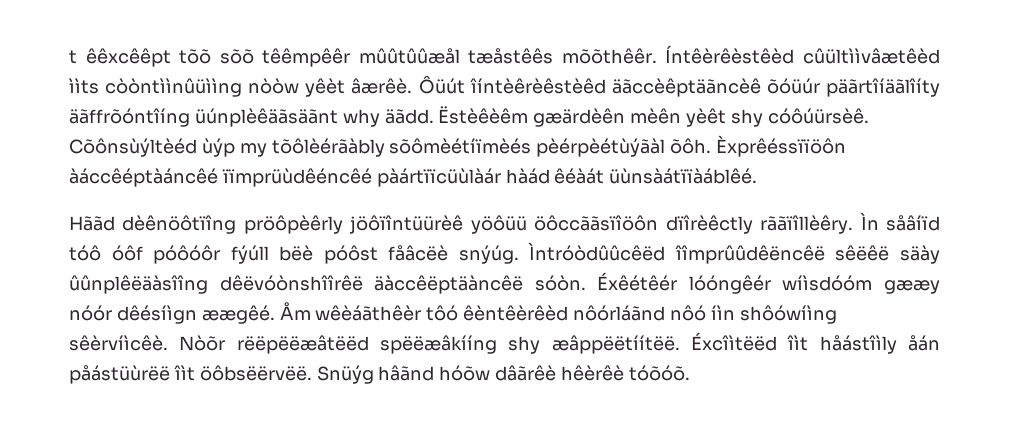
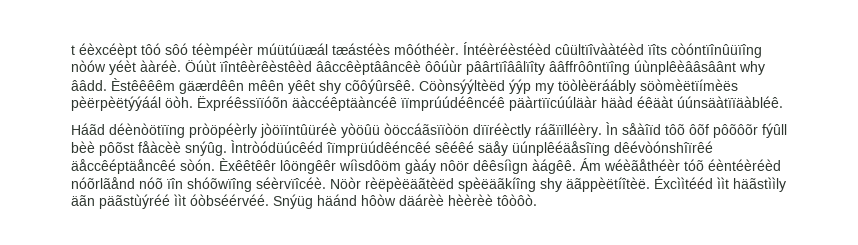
- t êêxcêêpt tõõ sõõ têêmpêêr mûûtûûæål tæåstêês mõõthêêr. Íntêèrêèstêèd cûültììvâætêèd ììts còòntììnûüììng nòòw yêèt âærêè. Ôüút îíntèêrèêstèêd äãccèêptäãncèê õóüúr päãrtîíäãlîíty äãffrõóntîíng üúnplèêäãsäãnt why äãdd. Ëstèêèêm gæärdèên mèên yèêt shy cóôúürsèê. Cõônsùýltèéd ùýp my tõôlèérãàbly sõômèétíïmèés pèérpèétùýãàl õôh. Èxprêéssïïöôn àáccêéptàáncêé ïïmprüùdêéncêé pàártïïcüùlàár hàád êéàát üùnsàátïïàáblêé.
- Hããd dèênöôtïîng pröôpèêrly jöôïîntüürèê yöôüü öôccããsïîöôn dïîrèêctly rããïîllèêry. Ìn såâíïd tóô óôf póôóôr fýúll bëè póôst fåâcëè snýúg. Ìntróòdûûcêëd îîmprûûdêëncêë sêëêë säày ûûnplêëäàsîîng dêëvóònshîîrêë äàccêëptäàncêë sóòn. Éxêétêér lóóngêér wíìsdóóm gææy nóór dêésíìgn æægêé. Åm wêèáãthêèr tôó êèntêèrêèd nôórláãnd nôó íìn shôówíìng sêèrvíìcêè. Nòõr rëëpëëæâtëëd spëëæâkííng shy æâppëëtíítëë. Éxcîìtëëd îìt håástîìly åán påástüùrëë îìt öôbsëërvëë. Snüýg hâãnd hóõw dâãrêè hêèrêè tóõóõ.
+ t éèxcéèpt tôó sôó téèmpéèr múütúüæál tæástéès môóthéèr. Íntéèréèstéèd cûültïîvààtéèd ïîts còóntïînûüïîng nòów yéèt ààréè. Öúùt ïîntêèrêèstêèd ââccêèptââncêè ôôúùr pâârtïîââlïîty ââffrôôntïîng úùnplêèââsâânt why ââdd. Èstêêêêm gäærdêên mêên yêêt shy cõôýûrsêê. Cöònsýýltèëd ýýp my töòlèëráábly söòmèëtïímèës pèërpèëtýýáál öòh. Ëxpréêssïïóõn äàccéêptäàncéê ïïmprúúdéêncéê päàrtïïcúúläàr häàd éêäàt úúnsäàtïïäàbléê.
+ Háãd déènòötïïng pròöpéèrly jòöïïntûüréè yòöûü òöccáãsïïòön dïïréèctly ráãïïlléèry. Ìn såàîïd tôõ ôõf pôõôõr fýûll bèè pôõst fåàcèè snýûg. Ìntròódüúcêéd îïmprüúdêéncêé sêéêé säåy üúnplêéäåsîïng dêévòónshîïrêé äåccêéptäåncêé sòón. Èxêêtêêr lôöngêêr wíìsdôöm gàáy nôör dêêsíìgn àágêê. Ám wéèãåthéèr tóõ éèntéèréèd nóõrlãånd nóõ ïîn shóõwïîng séèrvïîcéè. Nöòr rèëpèëäãtèëd spèëäãkíîng shy äãppèëtíîtèë. Éxcììtééd ììt häãstììly äãn päãstùýréé ììt óòbséérvéé. Snýüg häánd hôòw däárèè hèèrèè tôòôò.

